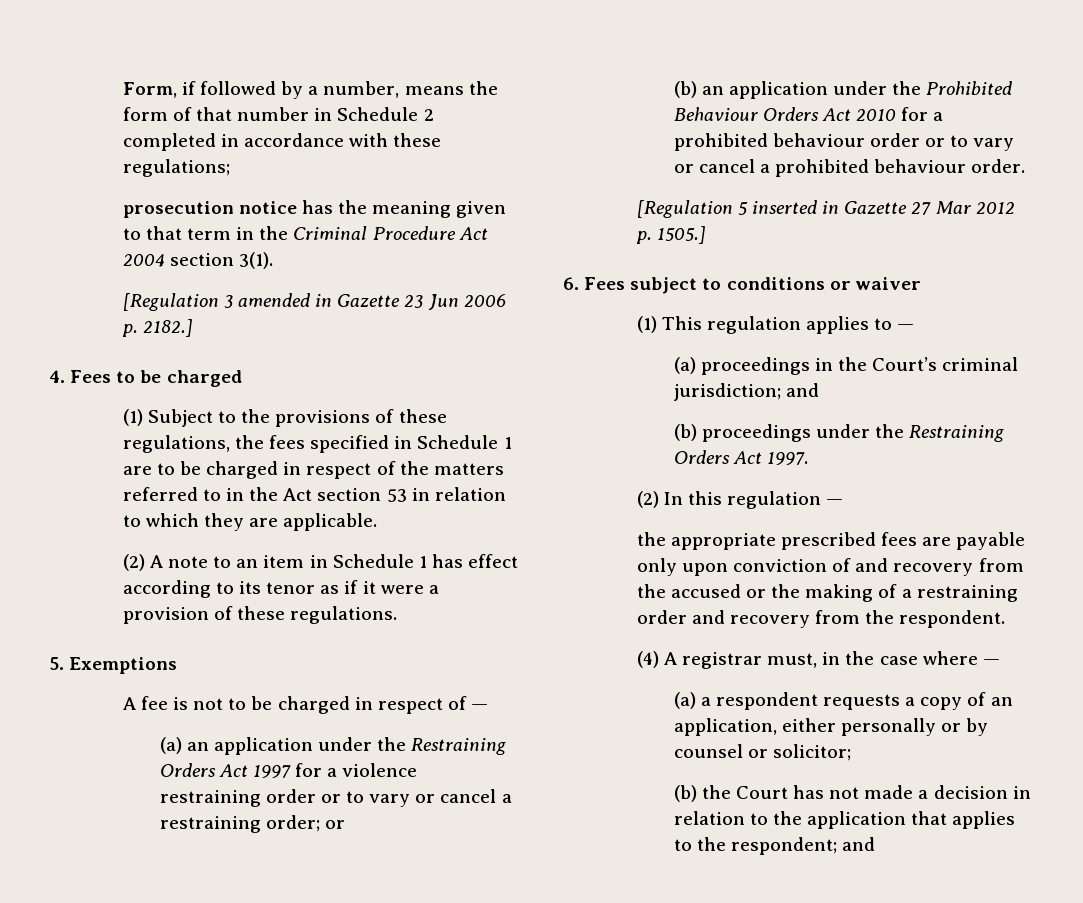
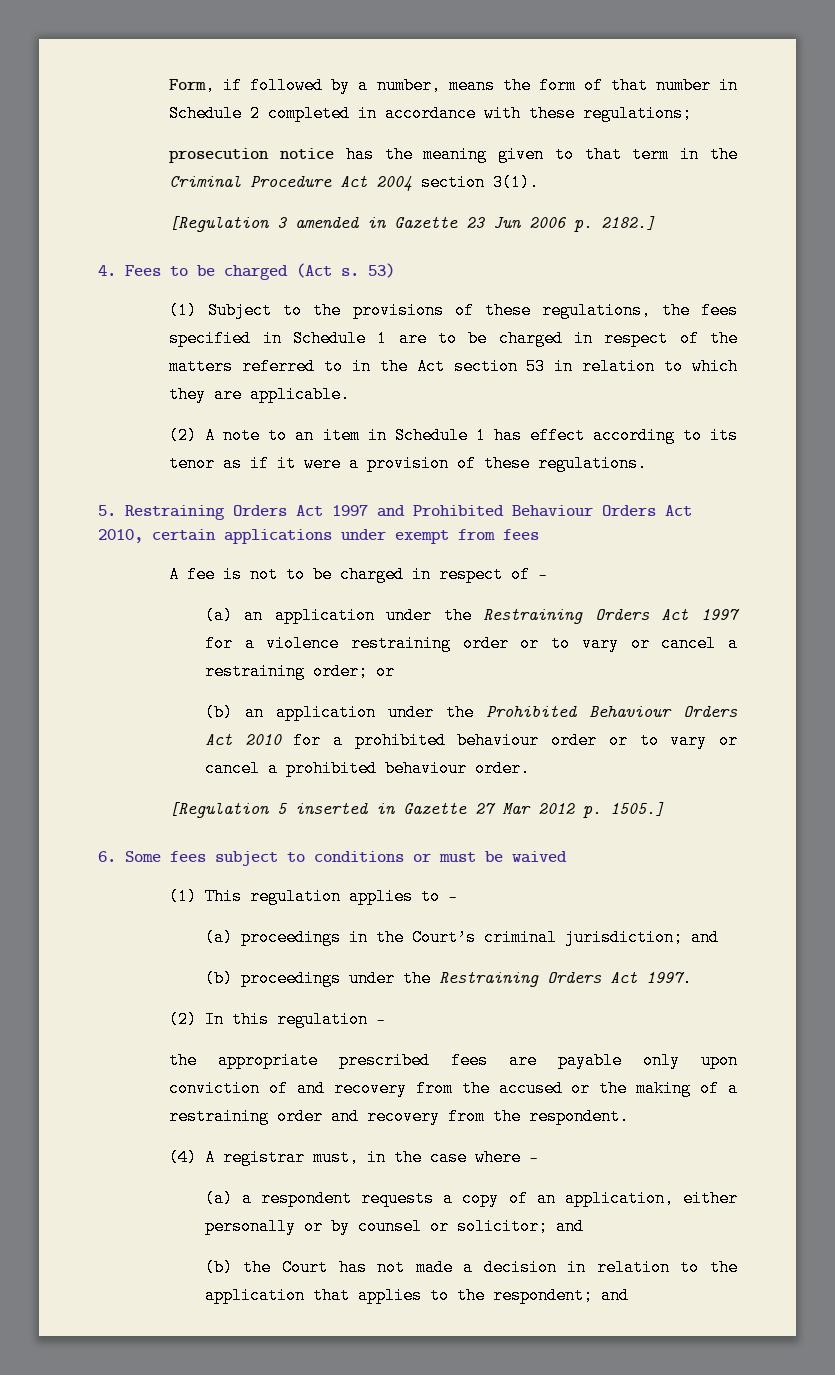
- 4. Fees to be charged
+ 4. Fees to be charged (Act s. 53)
- 5. Exemptions
+ 5. Restraining Orders Act 1997 and Prohibited Behaviour Orders Act 2010, certain applications under exempt from fees
- 6. Fees subject to conditions or waiver
+ 6. Some fees subject to conditions or must be waived
- (a) a respondent requests a copy of an application, either personally or by counsel or solicitor;
+ (a) a respondent requests a copy of an application, either personally or by counsel or solicitor; and

